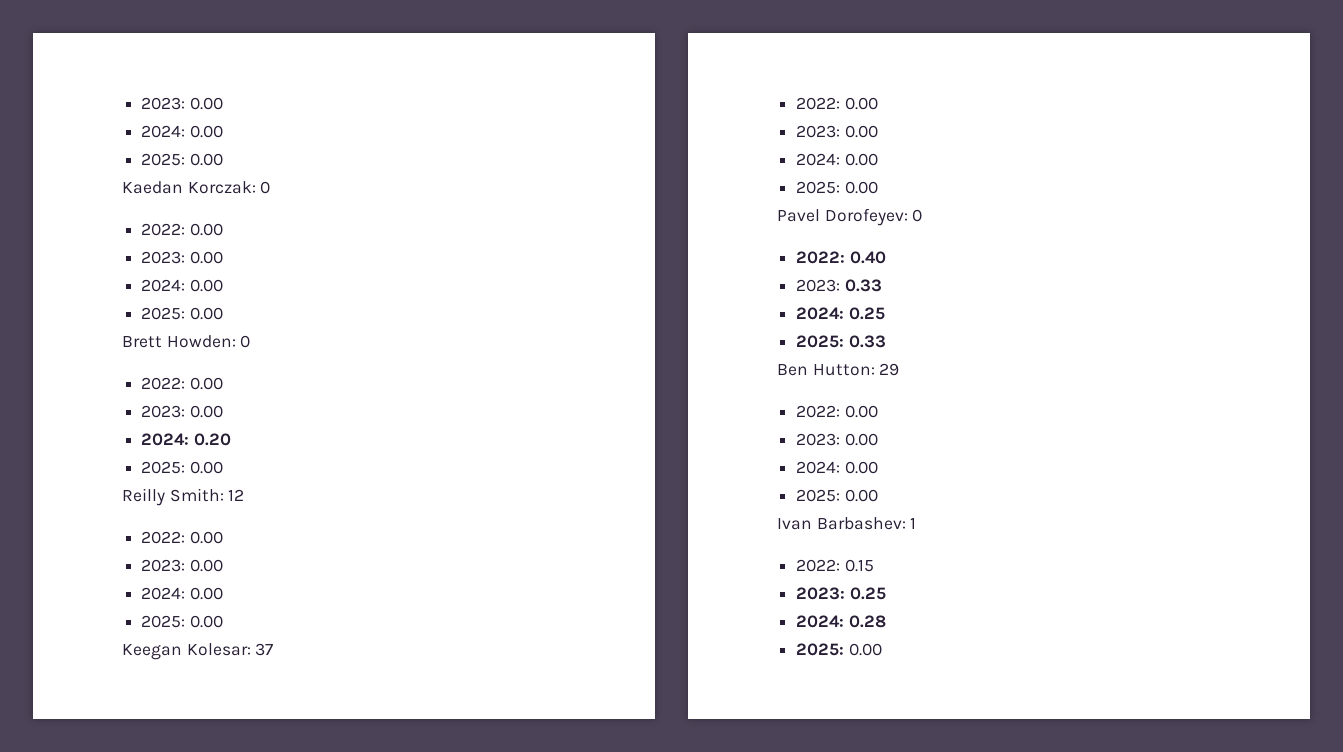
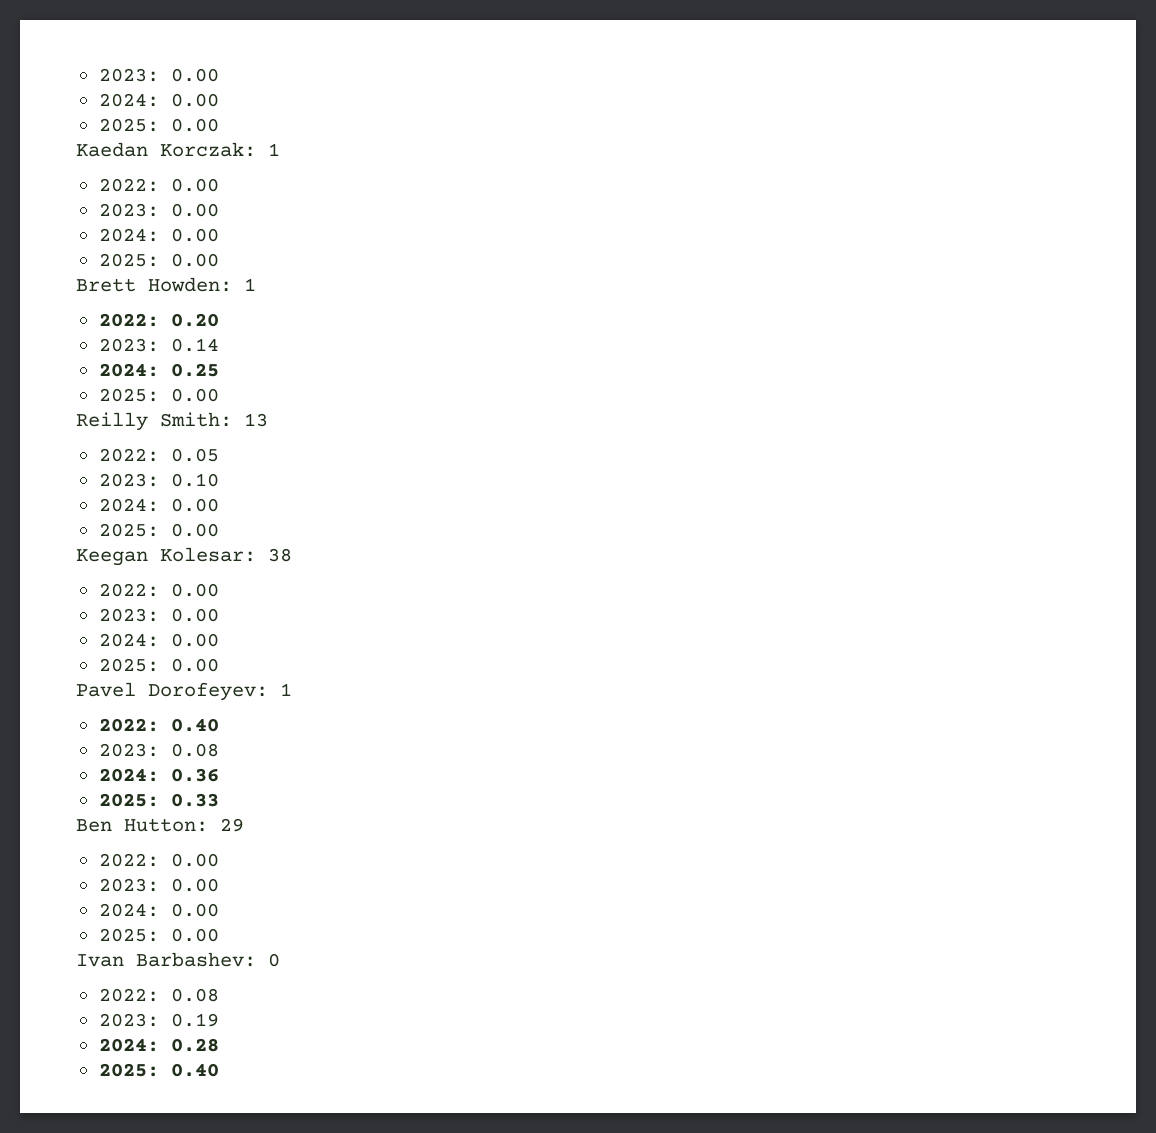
- Kaedan Korczak: 0
+ Kaedan Korczak: 1
- Brett Howden: 0
- 2022: 0.00
- 2023: 0.00
- 2024: 0.20
+ Brett Howden: 1
+ 2022: 0.20
+ 2023: 0.14
+ 2024: 0.25
- Reilly Smith: 12
- 2022: 0.00
- 2023: 0.00
+ Reilly Smith: 13
+ 2022: 0.05
+ 2023: 0.10
- Keegan Kolesar: 37
+ Keegan Kolesar: 38
- Pavel Dorofeyev: 0
+ Pavel Dorofeyev: 1
- 2023: 0.33
- 2024: 0.25
+ 2023: 0.08
+ 2024: 0.36
- Ivan Barbashev: 1
- 2022: 0.15
- 2023: 0.25
+ Ivan Barbashev: 0
+ 2022: 0.08
+ 2023: 0.19
  2024: 0.28
- 2025: 0.00
+ 2025: 0.40

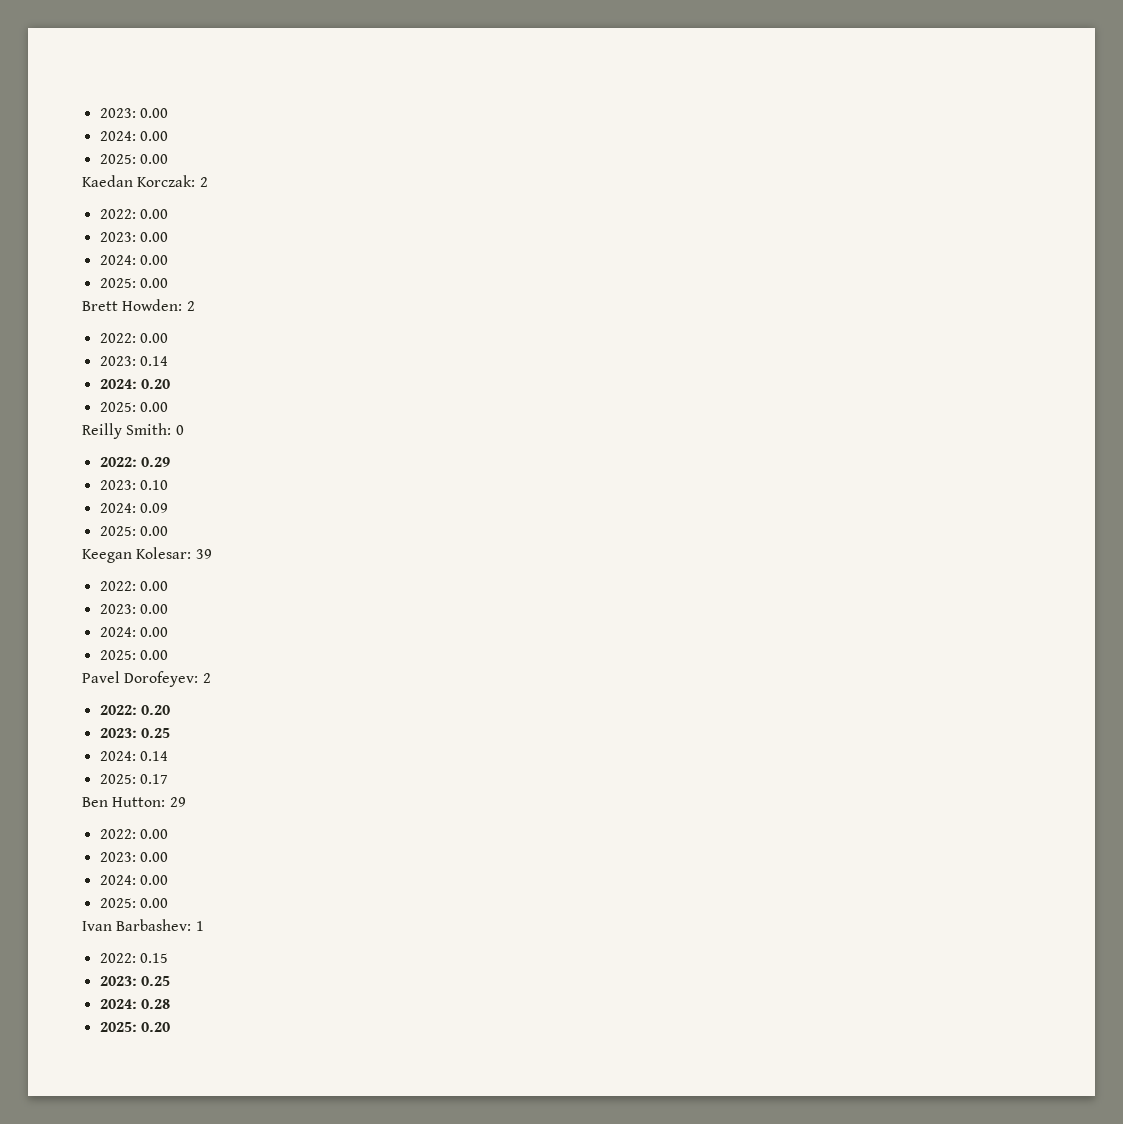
- Kaedan Korczak: 1
+ Kaedan Korczak: 2
- Brett Howden: 1
- 2022: 0.20
+ Brett Howden: 2
+ 2022: 0.00
- 2024: 0.25
+ 2024: 0.20
- Reilly Smith: 13
- 2022: 0.05
+ Reilly Smith: 0
+ 2022: 0.29
  2023: 0.10
- 2024: 0.00
+ 2024: 0.09
- Keegan Kolesar: 38
+ Keegan Kolesar: 39
- Pavel Dorofeyev: 1
- 2022: 0.40
- 2023: 0.08
- 2024: 0.36
- 2025: 0.33
+ Pavel Dorofeyev: 2
+ 2022: 0.20
+ 2023: 0.25
+ 2024: 0.14
+ 2025: 0.17
- Ivan Barbashev: 0
- 2022: 0.08
- 2023: 0.19
+ Ivan Barbashev: 1
+ 2022: 0.15
+ 2023: 0.25
- 2025: 0.40
+ 2025: 0.20

